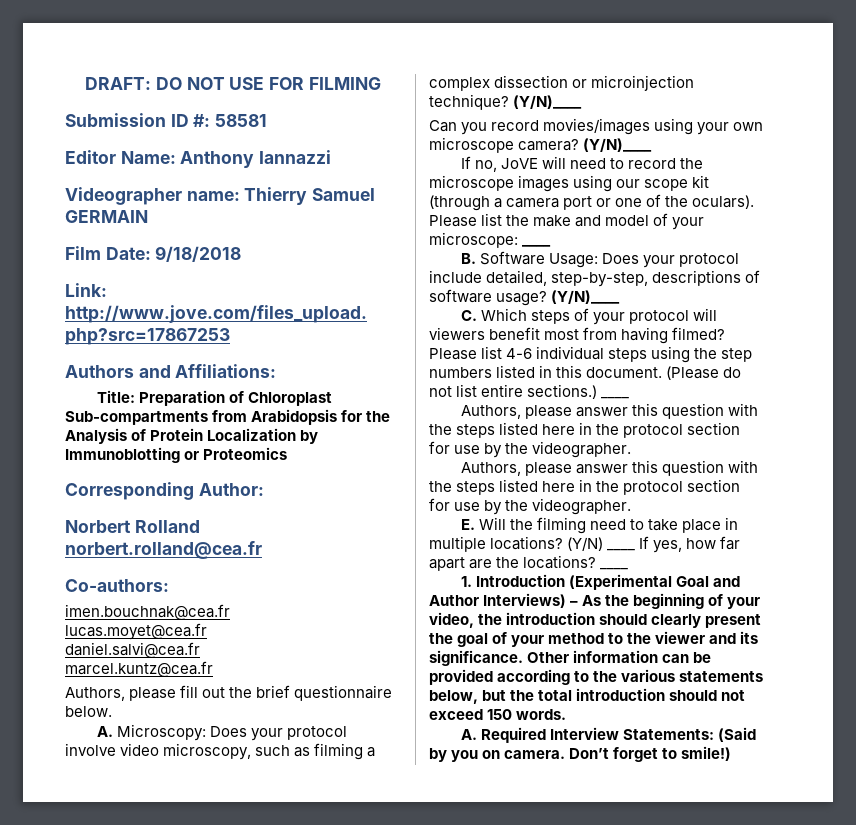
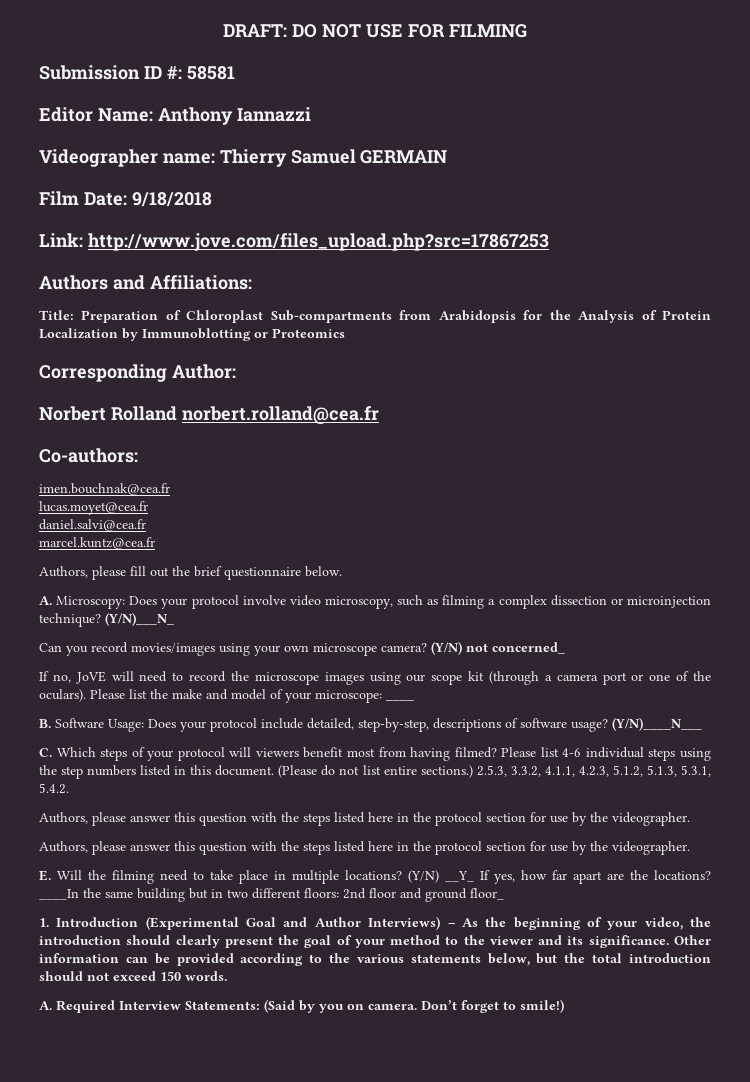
- A. Microscopy: Does your protocol involve video microscopy, such as filming a complex dissection or microinjection technique? (Y/N)____
+ A. Microscopy: Does your protocol involve video microscopy, such as filming a complex dissection or microinjection technique? (Y/N)___N_
- Can you record movies/images using your own microscope camera? (Y/N)____
+ Can you record movies/images using your own microscope camera? (Y/N) not concerned_
- B. Software Usage: Does your protocol include detailed, step-by-step, descriptions of software usage? (Y/N)____
+ B. Software Usage: Does your protocol include detailed, step-by-step, descriptions of software usage? (Y/N)____N___
- (Please do not list entire sections.) ____
+ (Please do not list entire sections.) 2.5.3, 3.3.2, 4.1.1, 4.2.3, 5.1.2, 5.1.3, 5.3.1, 5.4.2.
- (Y/N) ____ If yes, how far apart are the locations? ____
+ (Y/N) __Y_ If yes, how far apart are the locations? ____In the same building but in two different floors: 2nd floor and ground floor_

